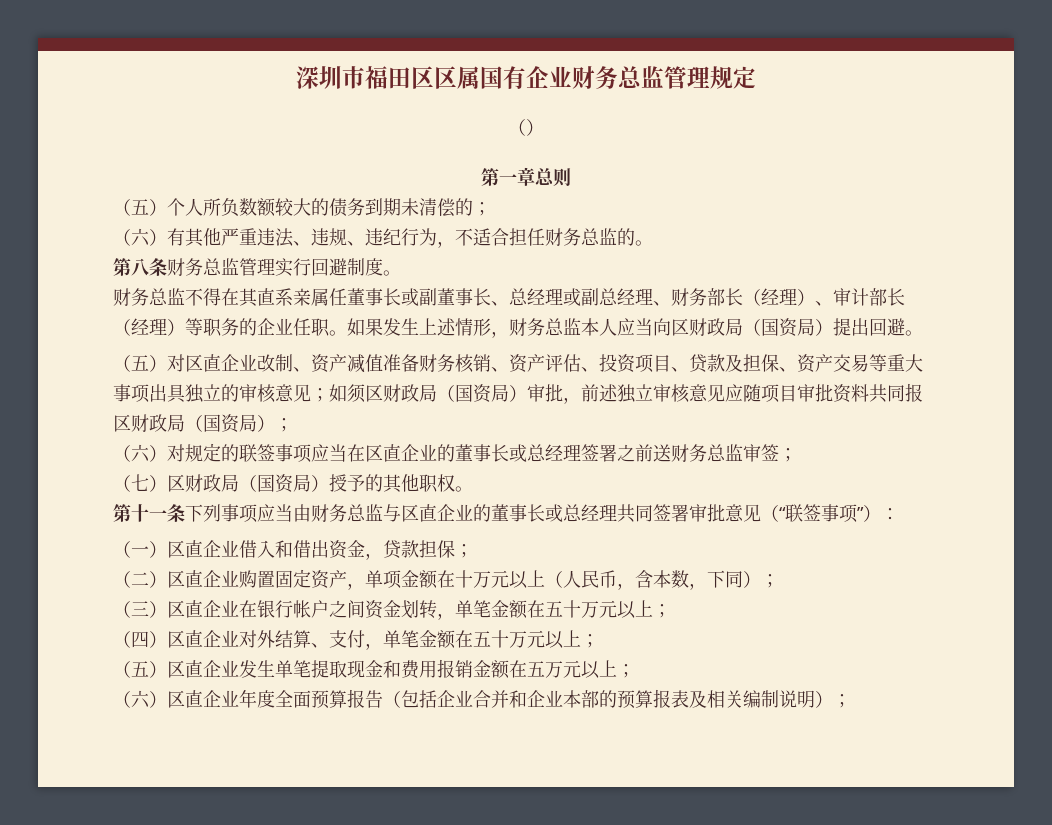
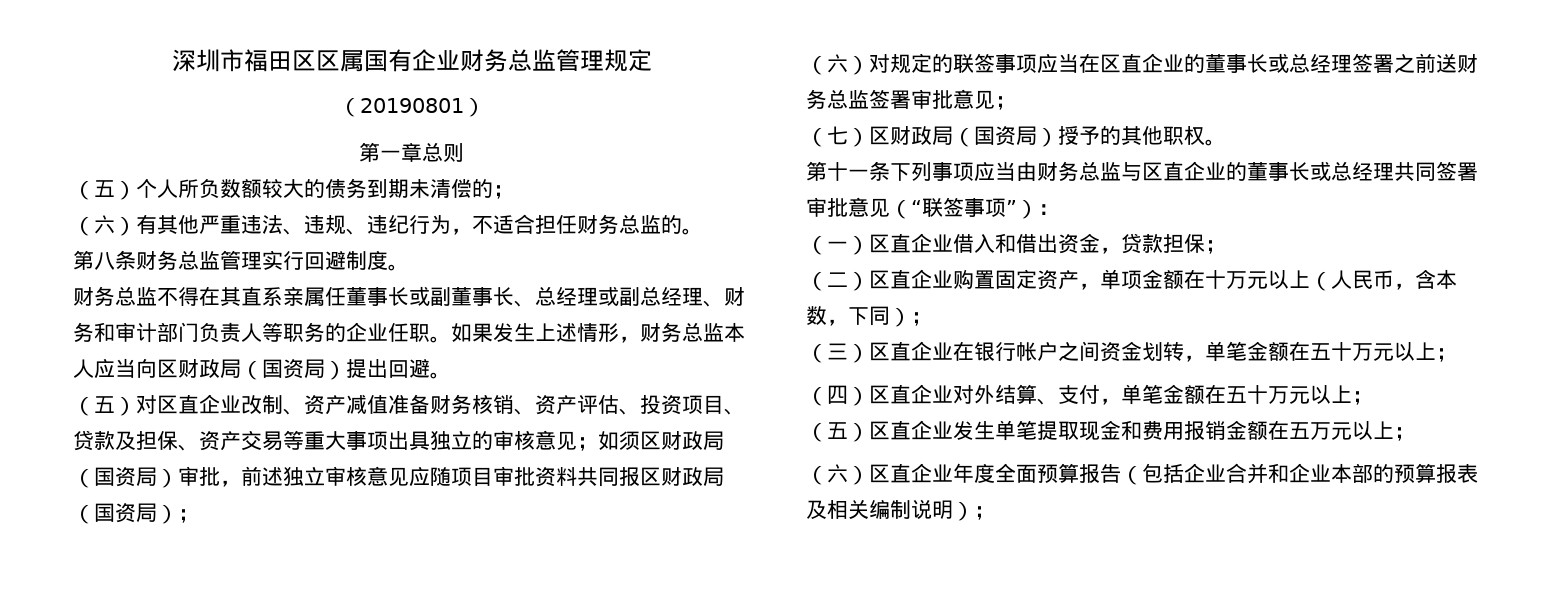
- （）
+ （20190801）
- 财务总监不得在其直系亲属任董事长或副董事长、总经理或副总经理、财务部长（经理）、审计部长（经理）等职务的企业任职。
+ 财务总监不得在其直系亲属任董事长或副董事长、总经理或副总经理、财务和审计部门负责人等职务的企业任职。
- （六）对规定的联签事项应当在区直企业的董事长或总经理签署之前送财务总监审签；
+ （六）对规定的联签事项应当在区直企业的董事长或总经理签署之前送财务总监签署审批意见；

